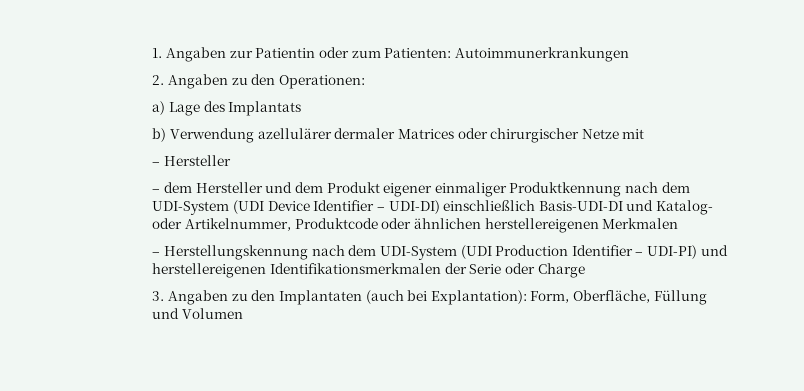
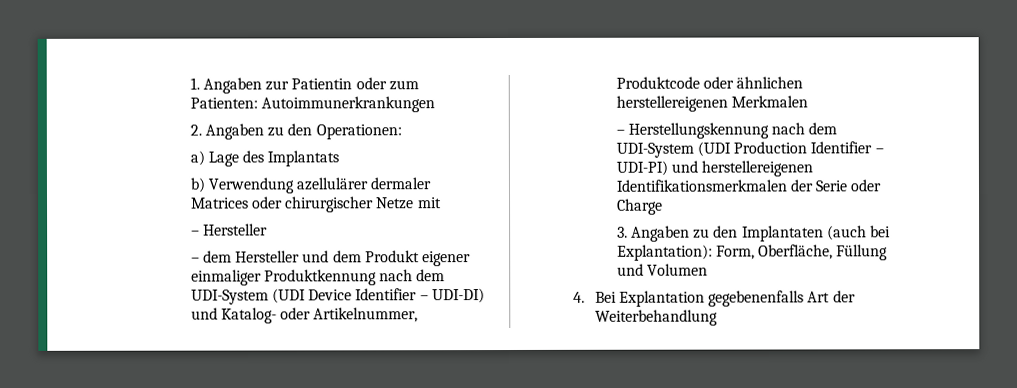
- – dem Hersteller und dem Produkt eigener einmaliger Produktkennung nach dem UDI-System (UDI Device Identifier – UDI-DI) einschließlich Basis-UDI-DI und Katalog- oder Artikelnummer, Produktcode oder ähnlichen herstellereigenen Merkmalen
+ – dem Hersteller und dem Produkt eigener einmaliger Produktkennung nach dem UDI-System (UDI Device Identifier – UDI-DI) und Katalog- oder Artikelnummer, Produktcode oder ähnlichen herstellereigenen Merkmalen
+ 4. Bei Explantation gegebenenfalls Art der Weiterbehandlung

